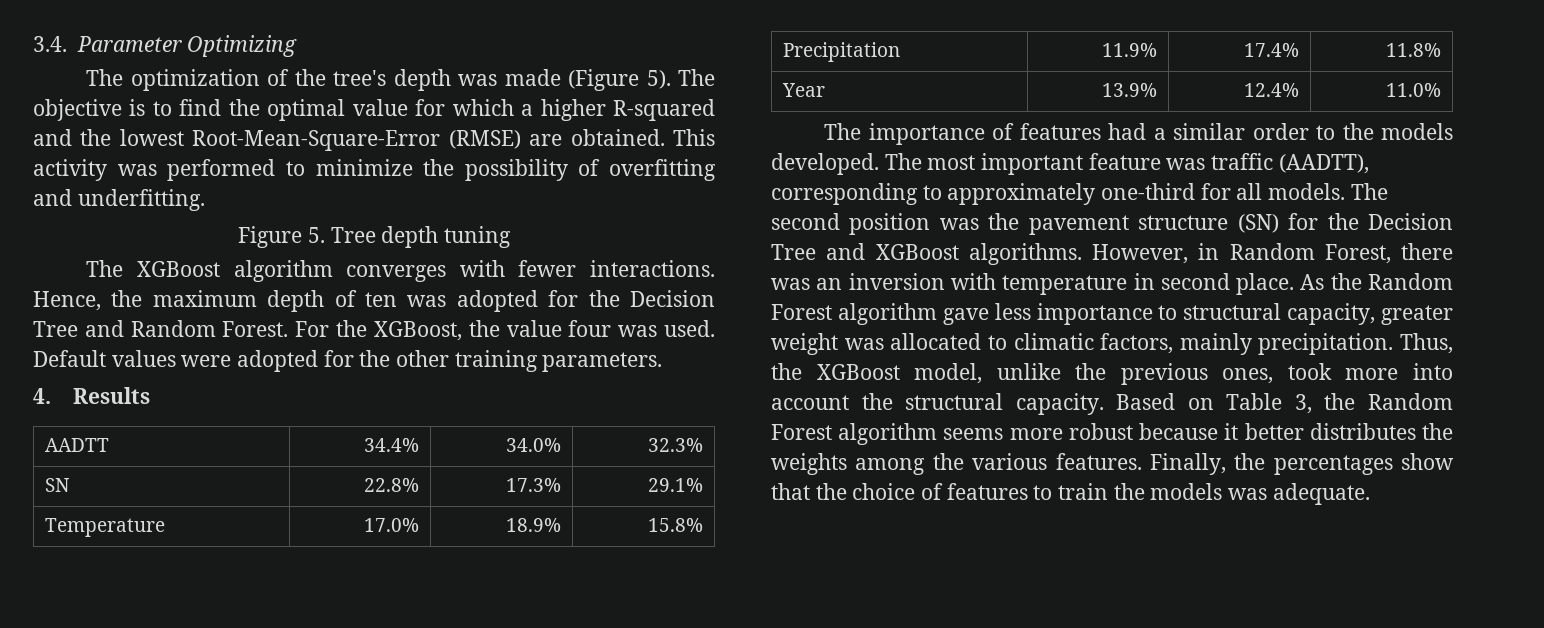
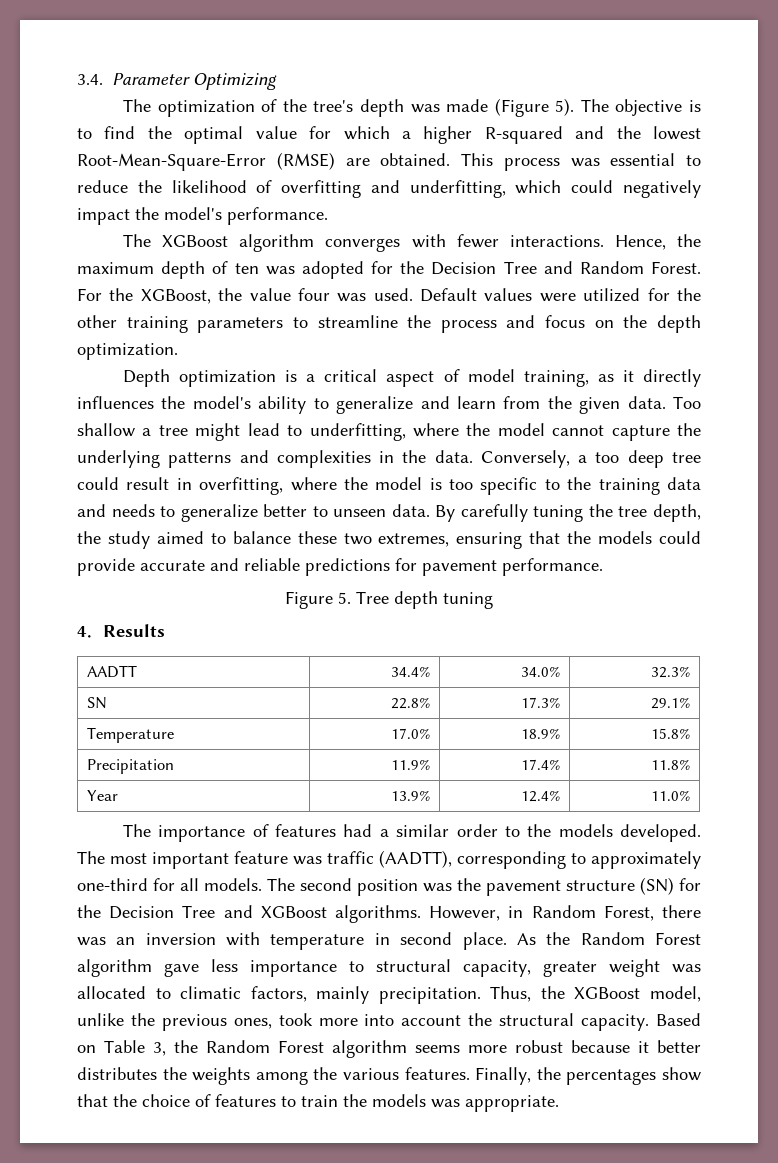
- This activity was performed to minimize the possibility of overfitting and underfitting.
- Figure 5. Tree depth tuning
+ This process was essential to reduce the likelihood of overfitting and underfitting, which could negatively impact the model's performance.
- Default values were adopted for the other training parameters.
+ Default values were utilized for the other training parameters to streamline the process and focus on the depth optimization.
+ Depth optimization is a critical aspect of model training, as it directly influences the model's ability to generalize and learn from the given data. Too shallow a tree might lead to underfitting, where the model cannot capture the underlying patterns and complexities in the data. Conversely, a too deep tree could result in overfitting, where the model is too specific to the training data and needs to generalize better to unseen data. By carefully tuning the tree depth, the study aimed to balance these two extremes, ensuring that the models could provide accurate and reliable predictions for pavement performance.
+ Figure 5. Tree depth tuning
- Finally, the percentages show that the choice of features to train the models was adequate.
+ Finally, the percentages show that the choice of features to train the models was appropriate.

